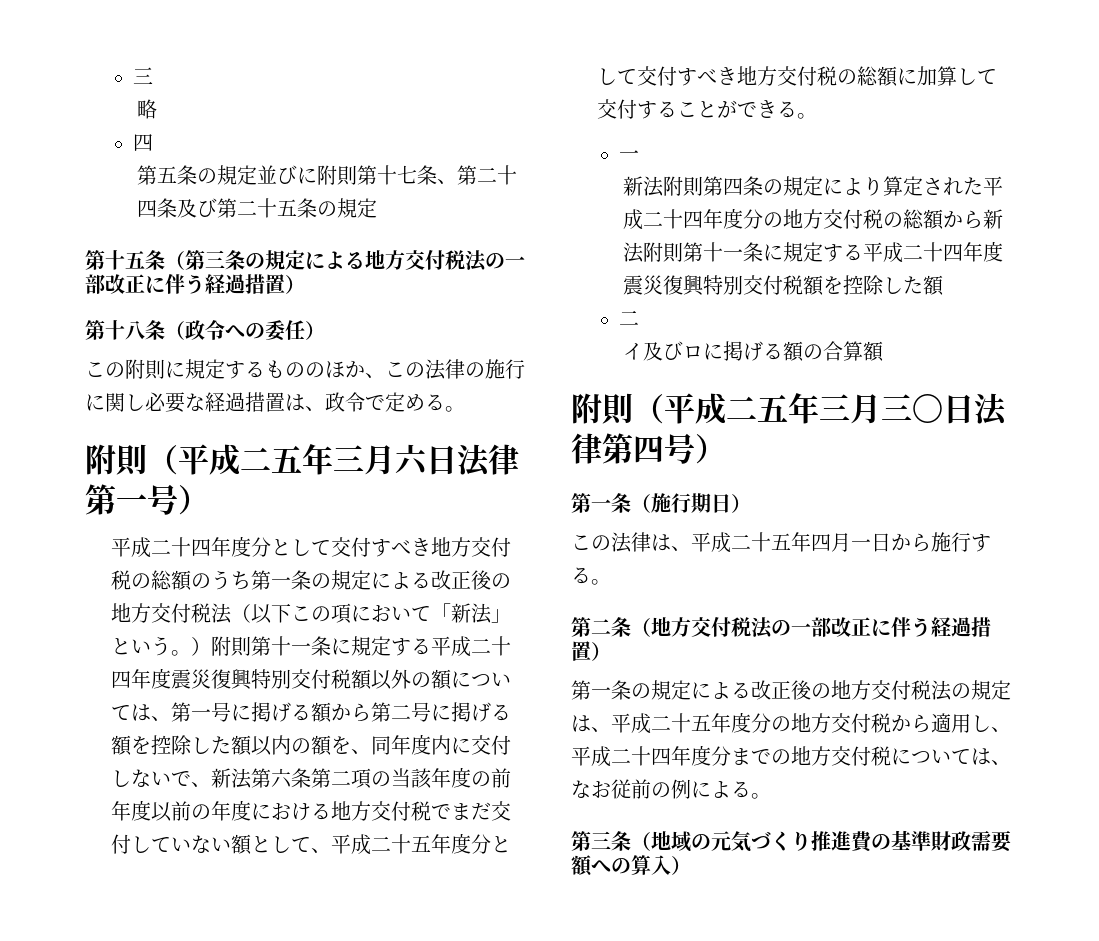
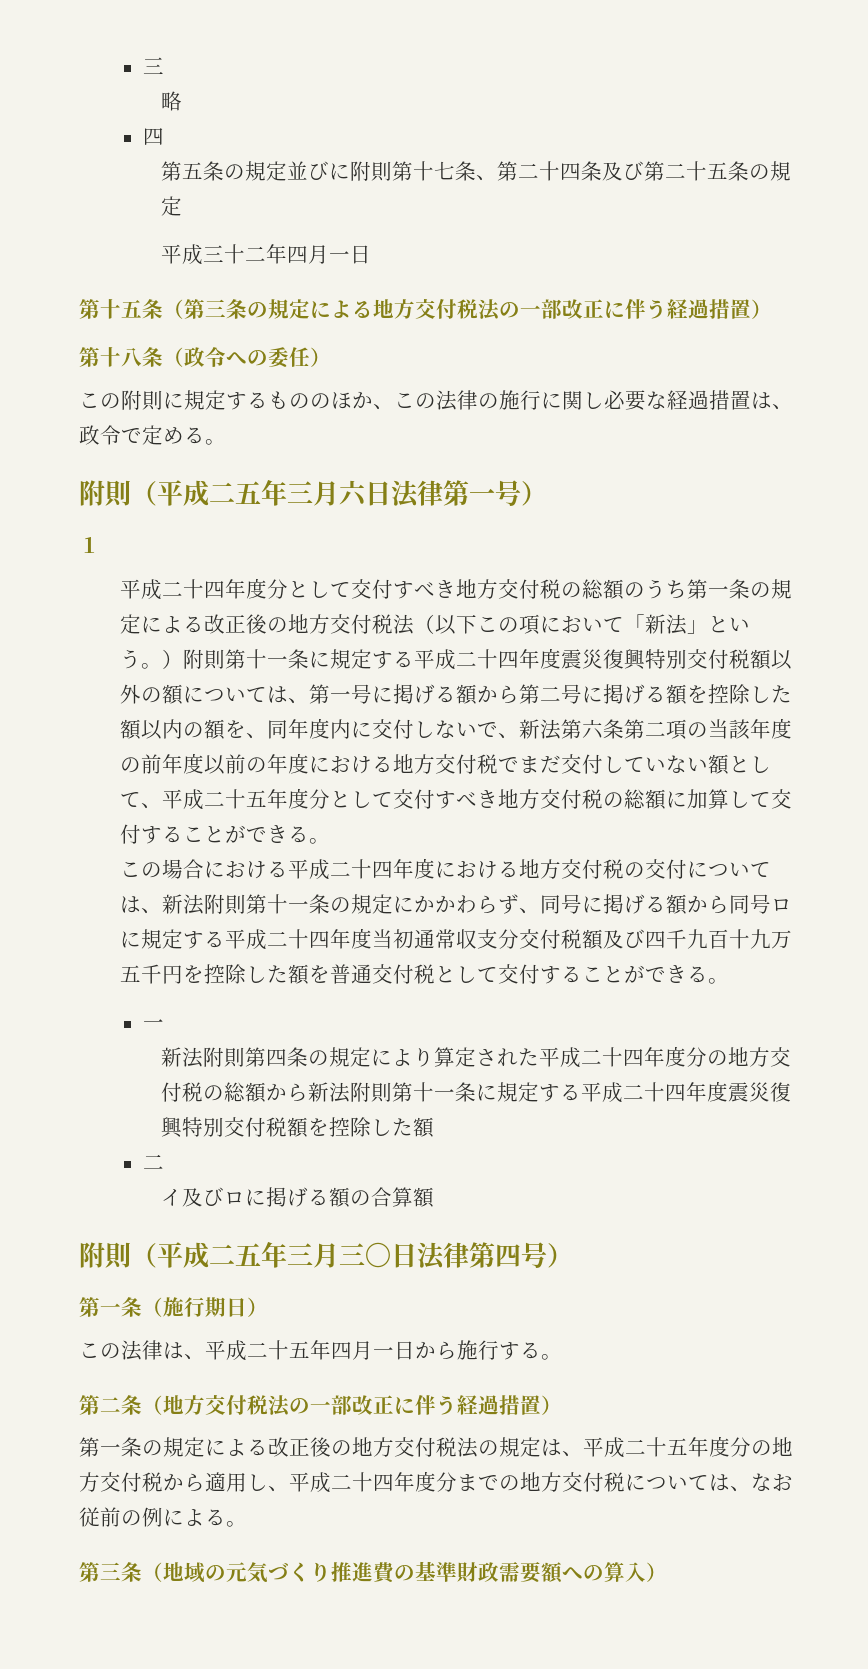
+ 平成三十二年四月一日
+ １
+ この場合における平成二十四年度における地方交付税の交付については、新法附則第十一条の規定にかかわらず、同号に掲げる額から同号ロに規定する平成二十四年度当初通常収支分交付税額及び四千九百十九万五千円を控除した額を普通交付税として交付することができる。

